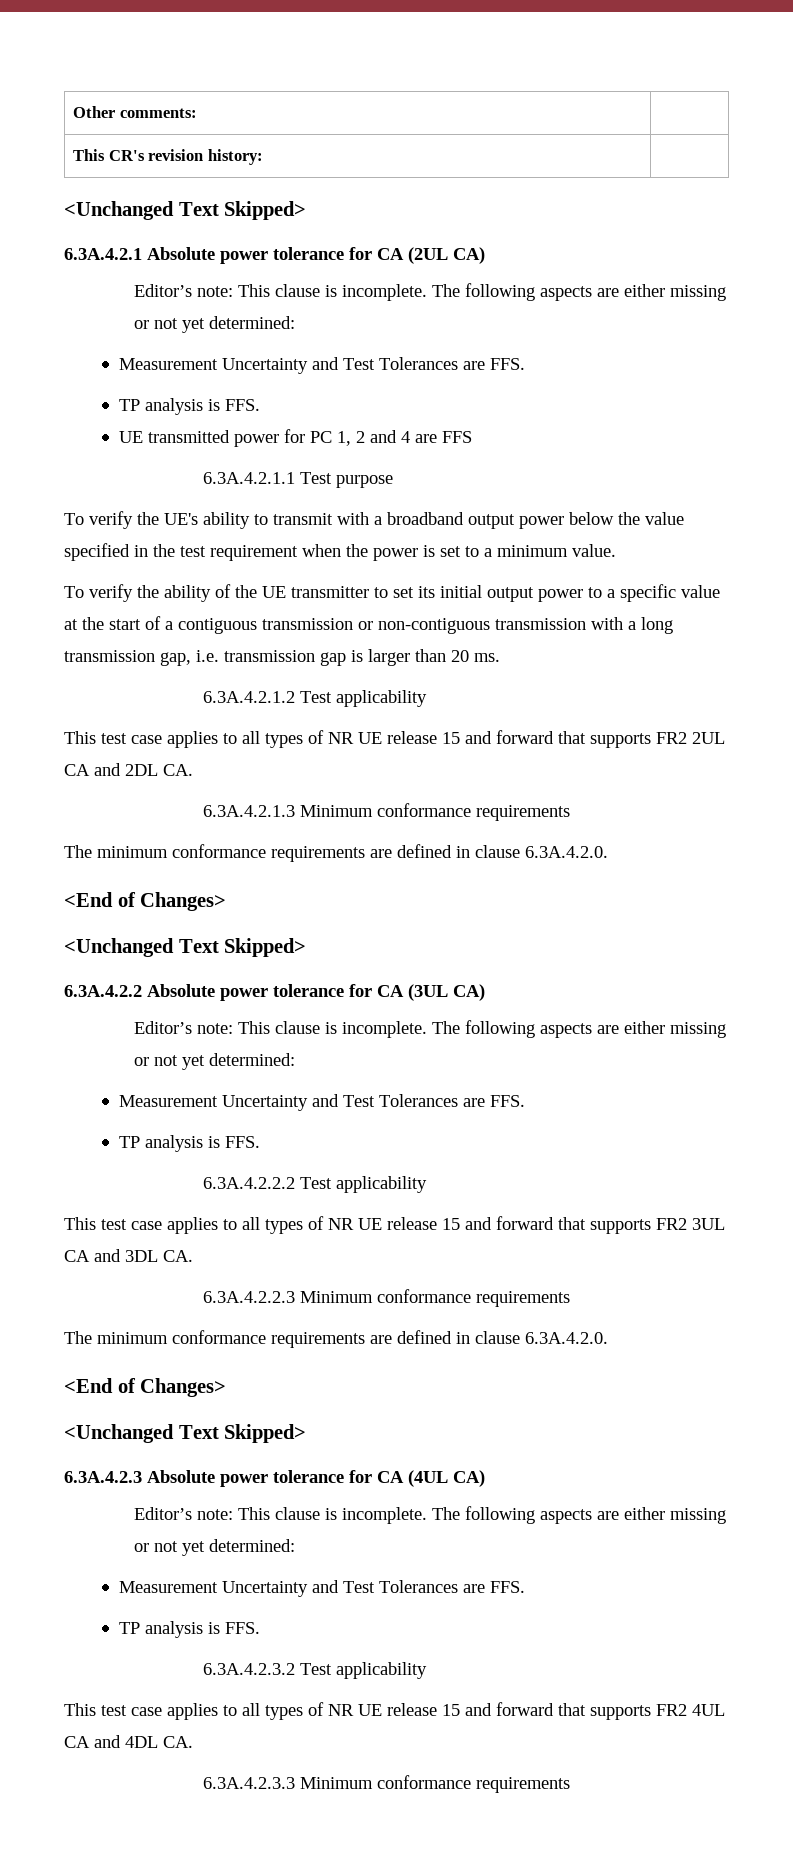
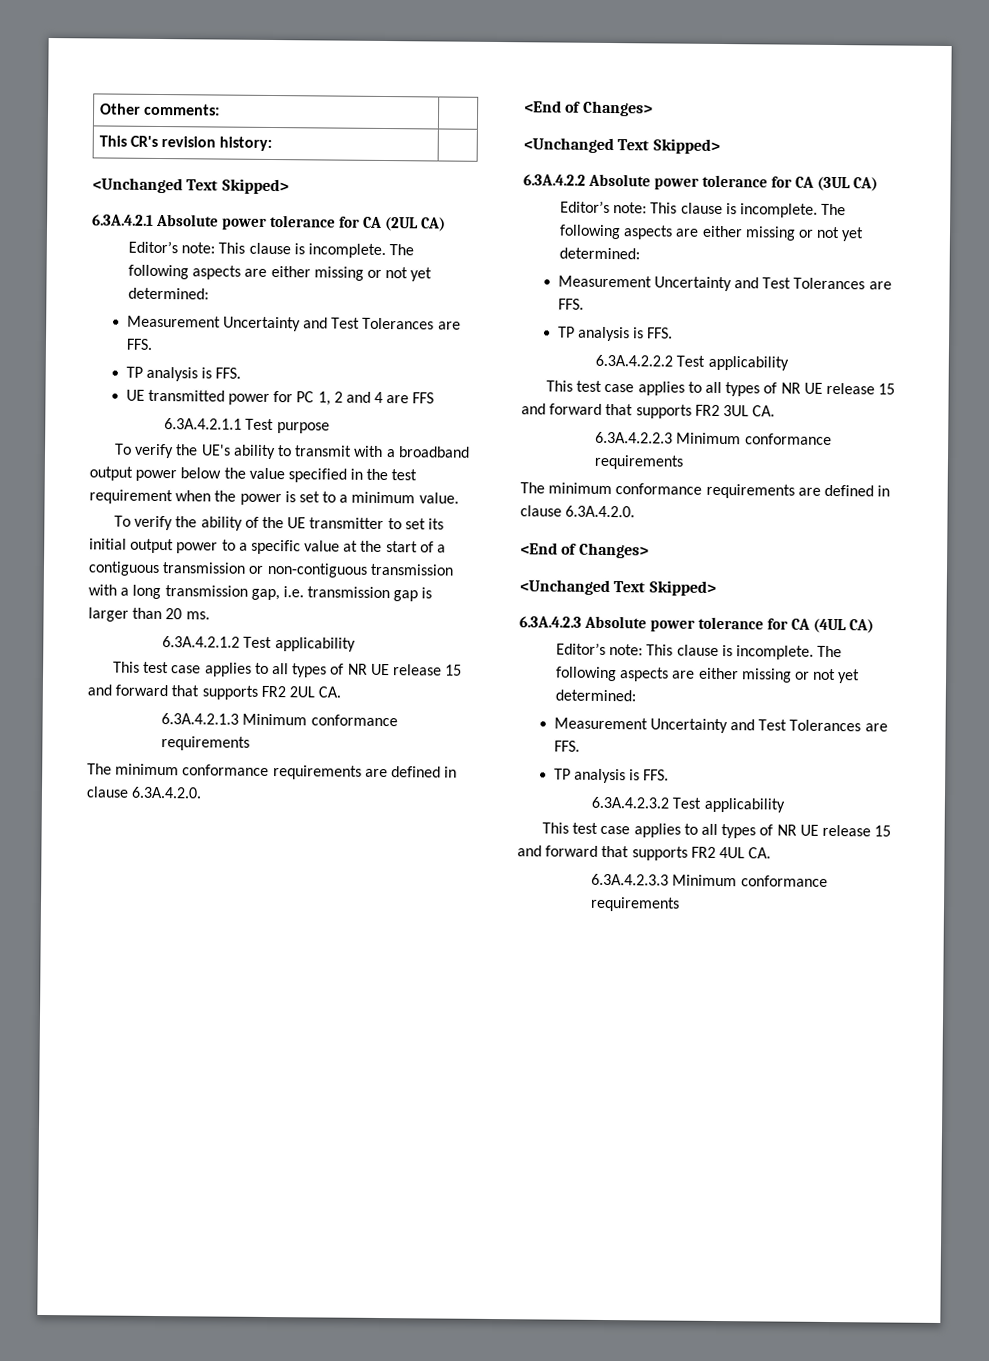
- This test case applies to all types of NR UE release 15 and forward that supports FR2 2UL CA and 2DL CA.
+ This test case applies to all types of NR UE release 15 and forward that supports FR2 2UL CA.
- This test case applies to all types of NR UE release 15 and forward that supports FR2 3UL CA and 3DL CA.
+ This test case applies to all types of NR UE release 15 and forward that supports FR2 3UL CA.
- This test case applies to all types of NR UE release 15 and forward that supports FR2 4UL CA and 4DL CA.
+ This test case applies to all types of NR UE release 15 and forward that supports FR2 4UL CA.

